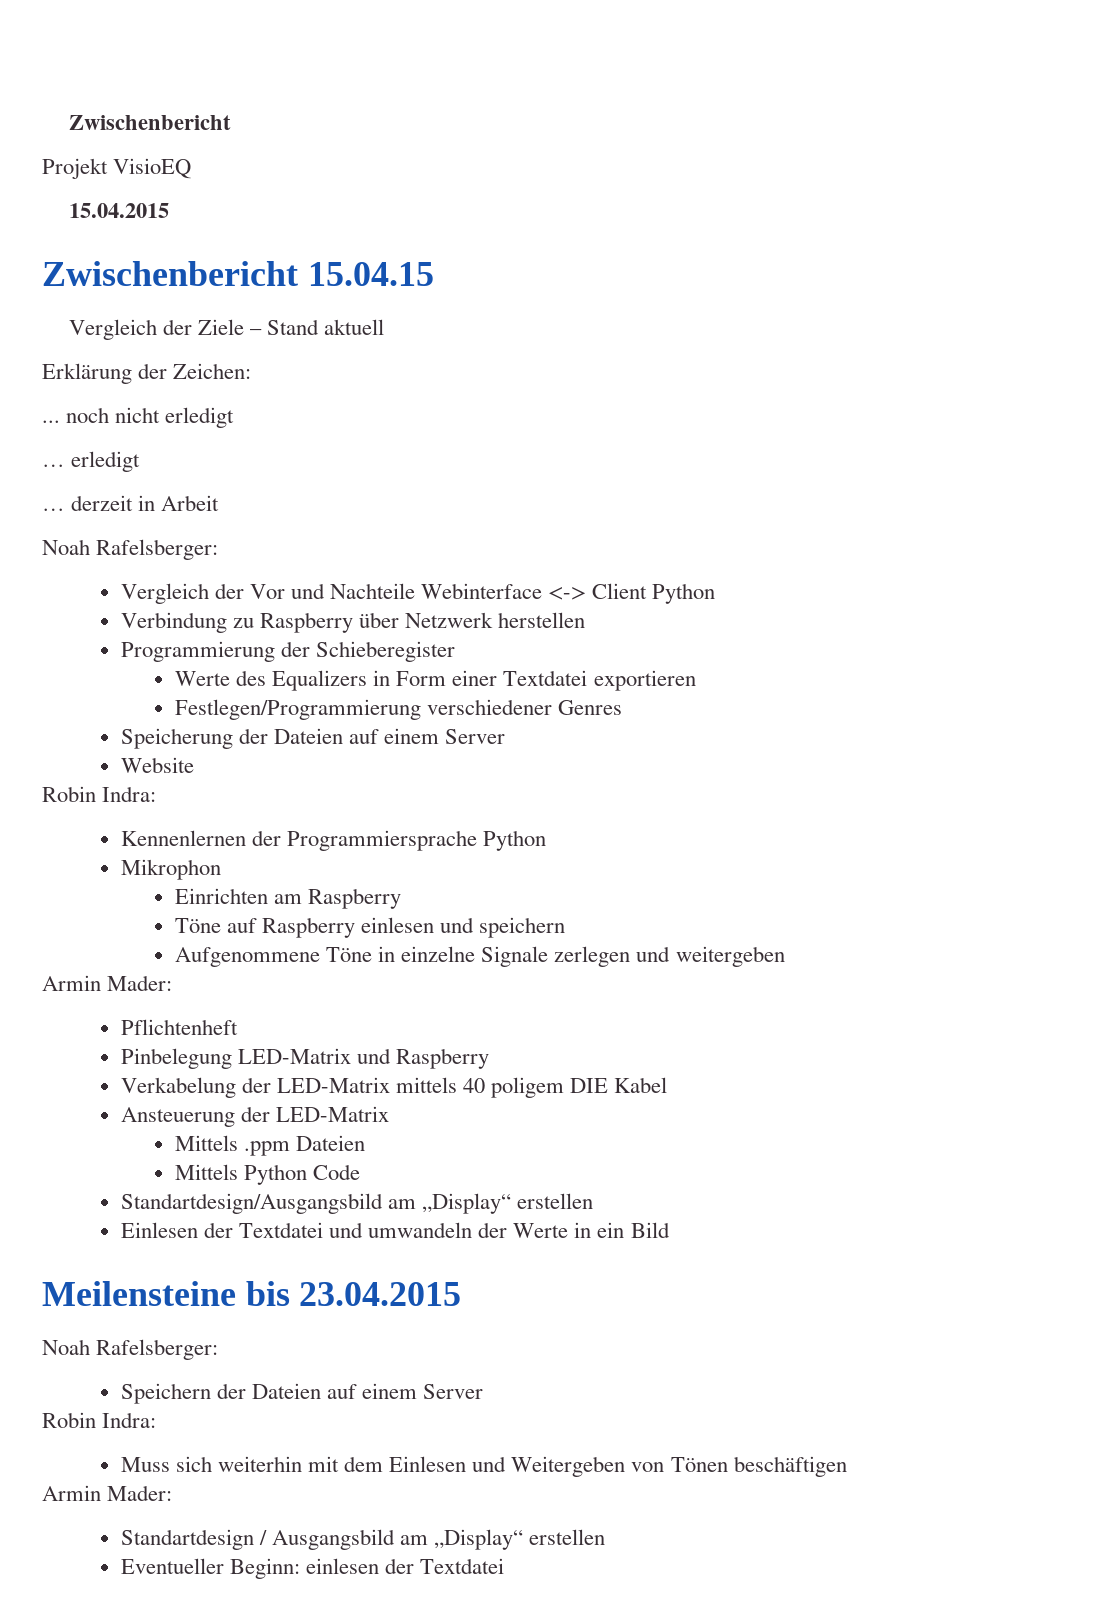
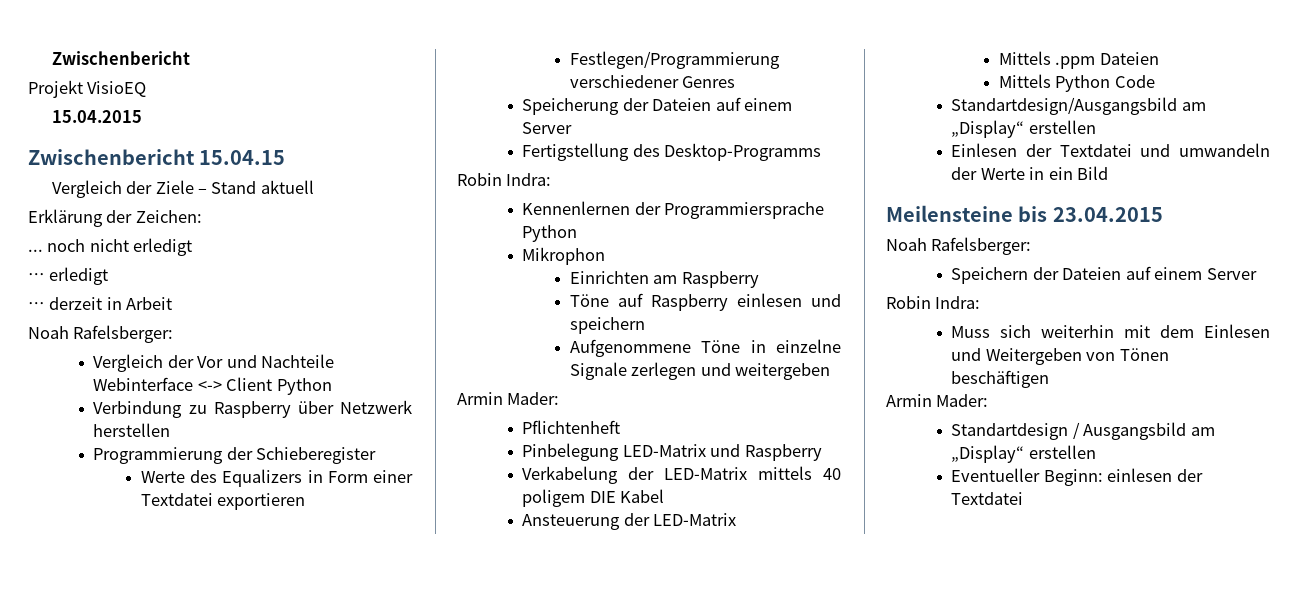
- Website
+ Fertigstellung des Desktop-Programms

